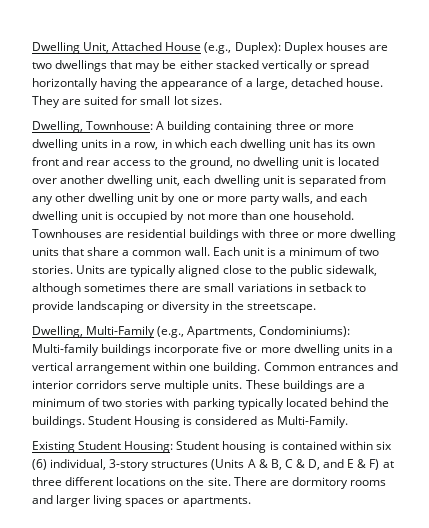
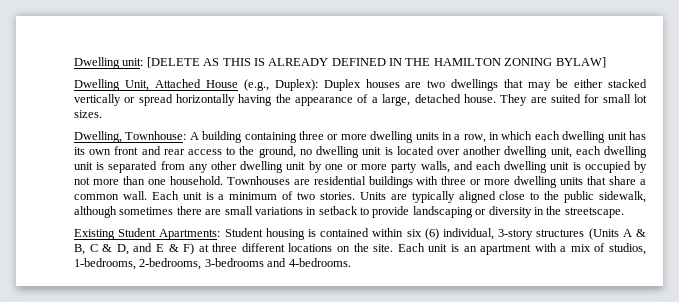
+ Dwelling unit: [DELETE AS THIS IS ALREADY DEFINED IN THE HAMILTON ZONING BYLAW]
- Dwelling, Multi-Family (e.g., Apartments, Condominiums): Multi-family buildings incorporate five or more dwelling units in a vertical arrangement within one building. Common entrances and interior corridors serve multiple units. These buildings are a minimum of two stories with parking typically located behind the buildings. Student Housing is considered as Multi-Family.
- Existing Student Housing: Student housing is contained within six (6) individual, 3-story structures (Units A & B, C & D, and E & F) at three different locations on the site.
+ Existing Student Apartments: Student housing is contained within six (6) individual, 3-story structures (Units A & B, C & D, and E & F) at three different locations on the site.
- There are dormitory rooms and larger living spaces or apartments.
+ Each unit is an apartment with a mix of studios, 1-bedrooms, 2-bedrooms, 3-bedrooms and 4-bedrooms.

